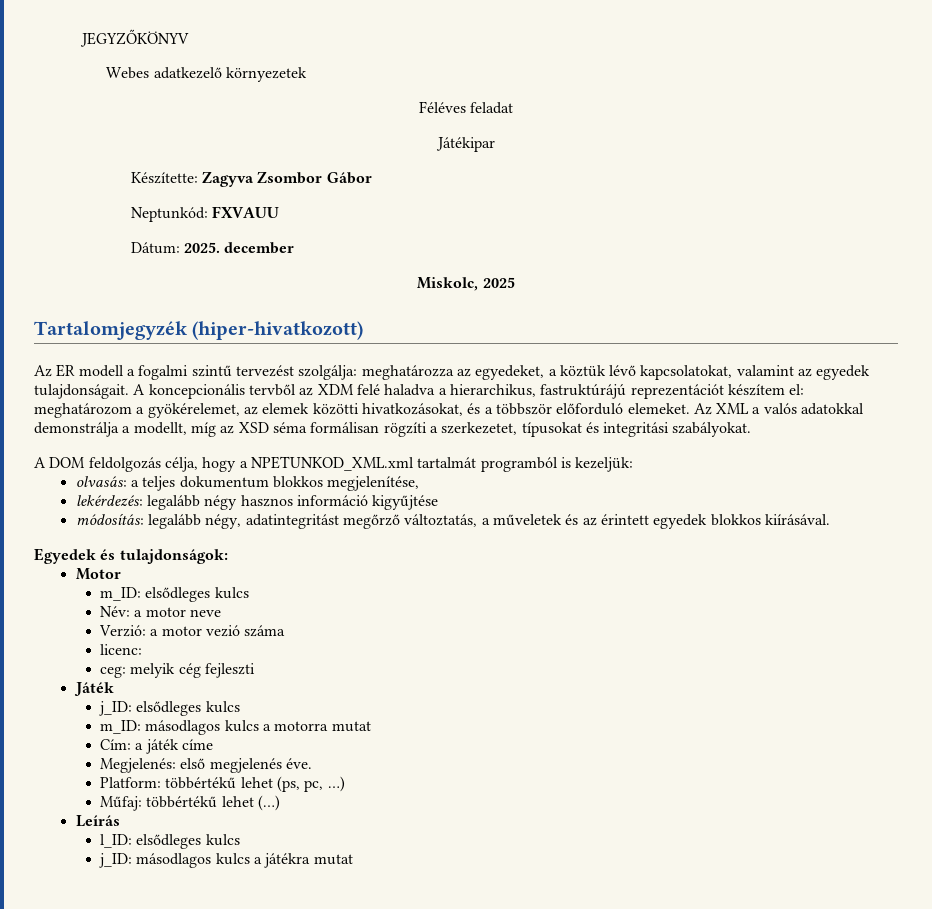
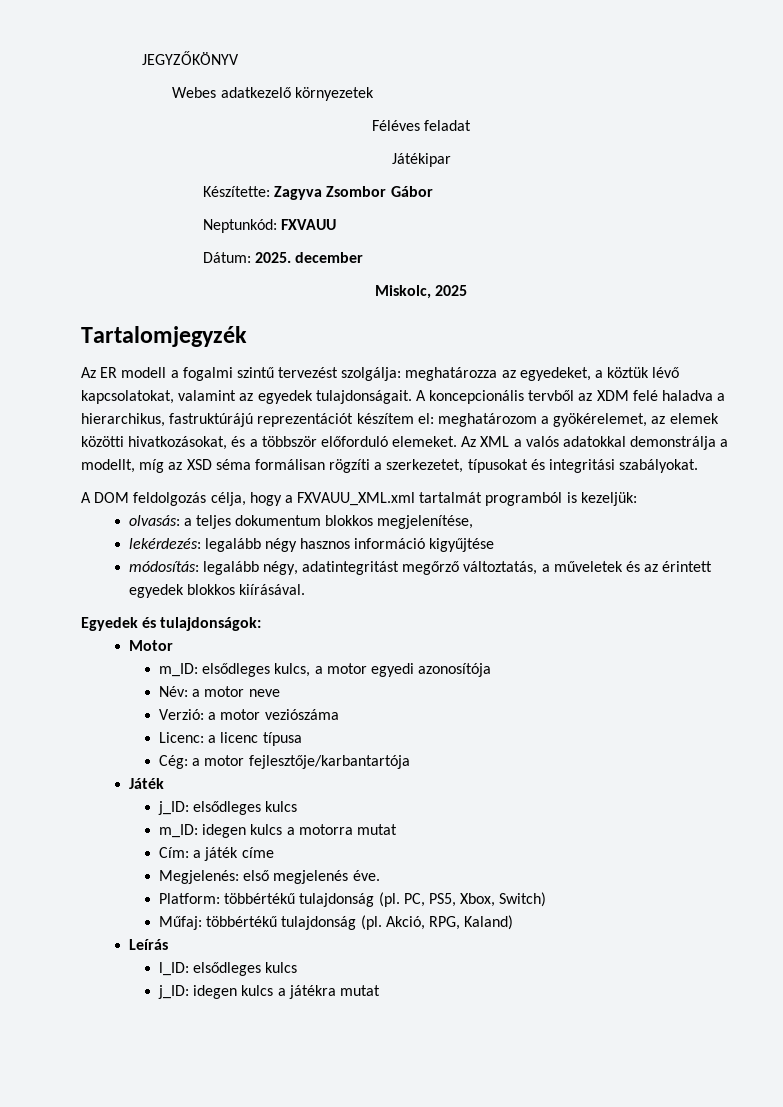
- Tartalomjegyzék (hiper-hivatkozott)
+ Tartalomjegyzék
- A DOM feldolgozás célja, hogy a NPETUNKOD_XML.xml tartalmát programból is kezeljük:
+ A DOM feldolgozás célja, hogy a FXVAUU_XML.xml tartalmát programból is kezeljük:
- m_ID: elsődleges kulcs
+ m_ID: elsődleges kulcs, a motor egyedi azonosítója
- Verzió: a motor vezió száma
- licenc:
- ceg: melyik cég fejleszti
+ Verzió: a motor veziószáma
+ Licenc: a licenc típusa
+ Cég: a motor fejlesztője/karbantartója
- m_ID: másodlagos kulcs a motorra mutat
+ m_ID: idegen kulcs a motorra mutat
- Platform: többértékű lehet (ps, pc, …)
- Műfaj: többértékű lehet (…)
+ Platform: többértékű tulajdonság (pl. PC, PS5, Xbox, Switch)
+ Műfaj: többértékű tulajdonság (pl. Akció, RPG, Kaland)
- j_ID: másodlagos kulcs a játékra mutat
+ j_ID: idegen kulcs a játékra mutat

